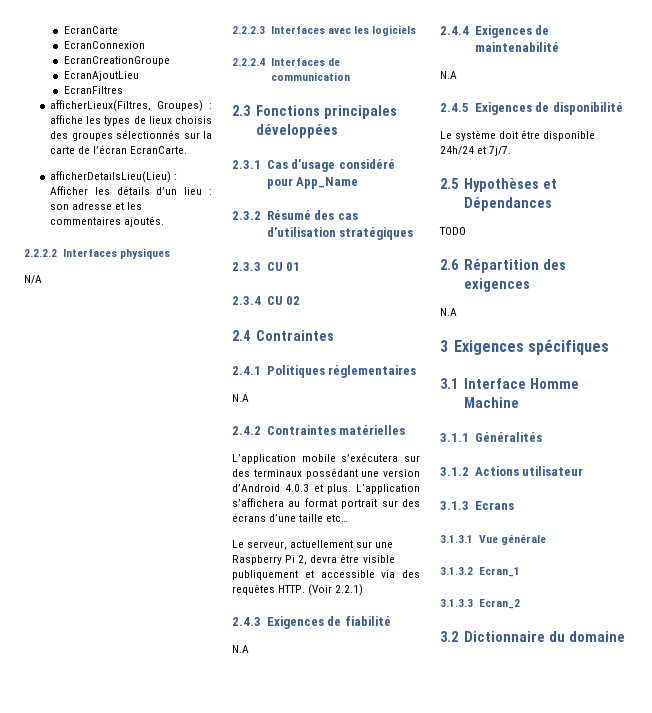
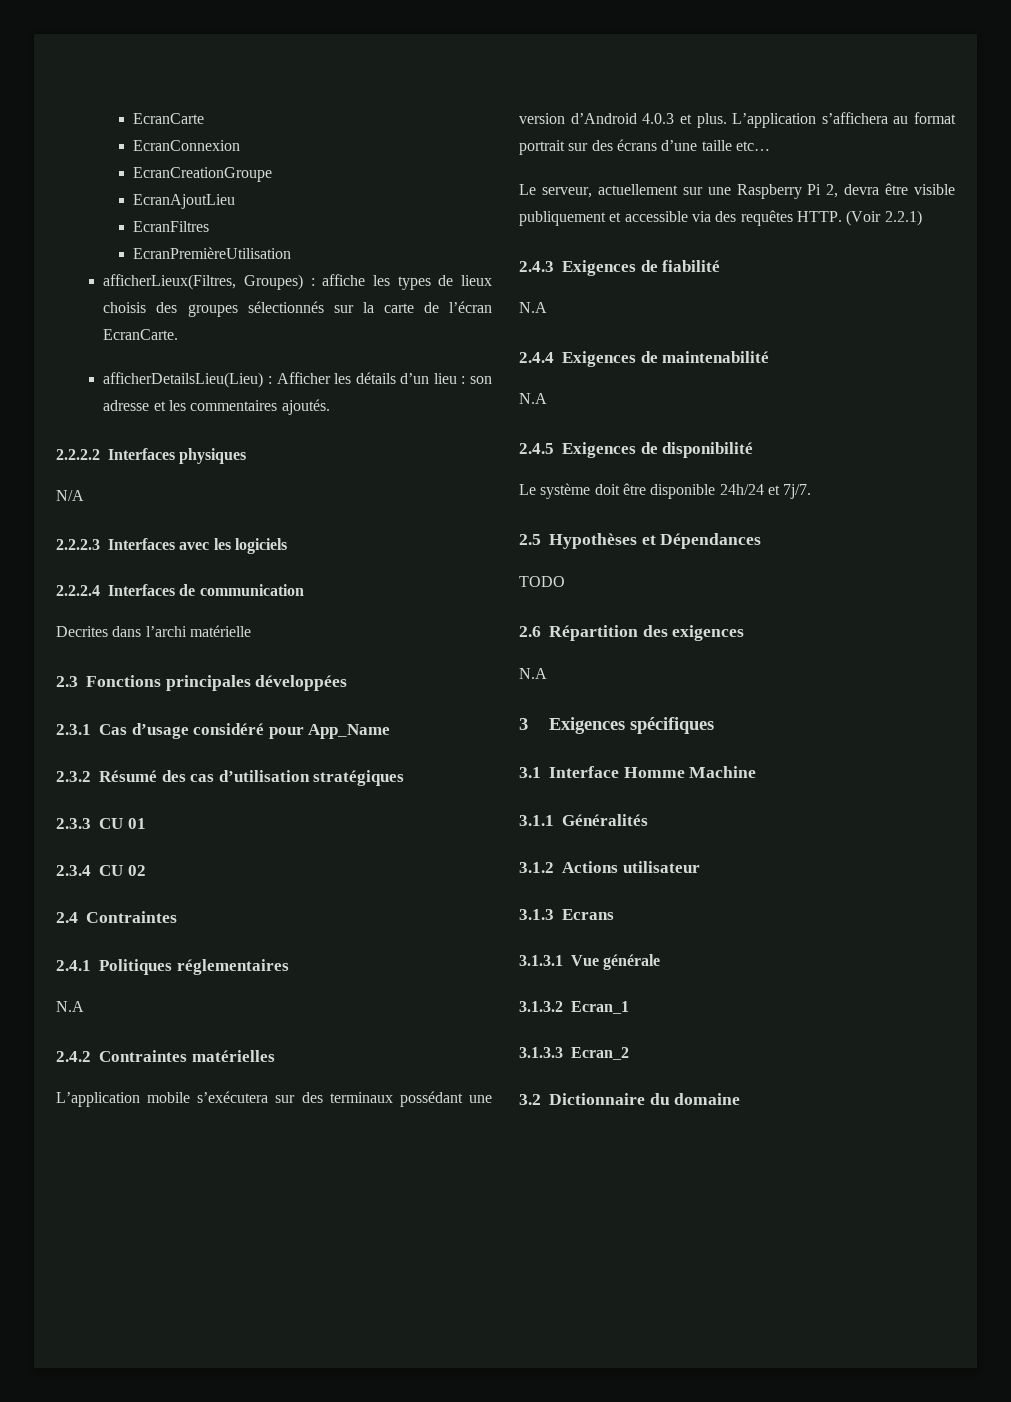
+ EcranPremièreUtilisation
+ Decrites dans l’archi matérielle

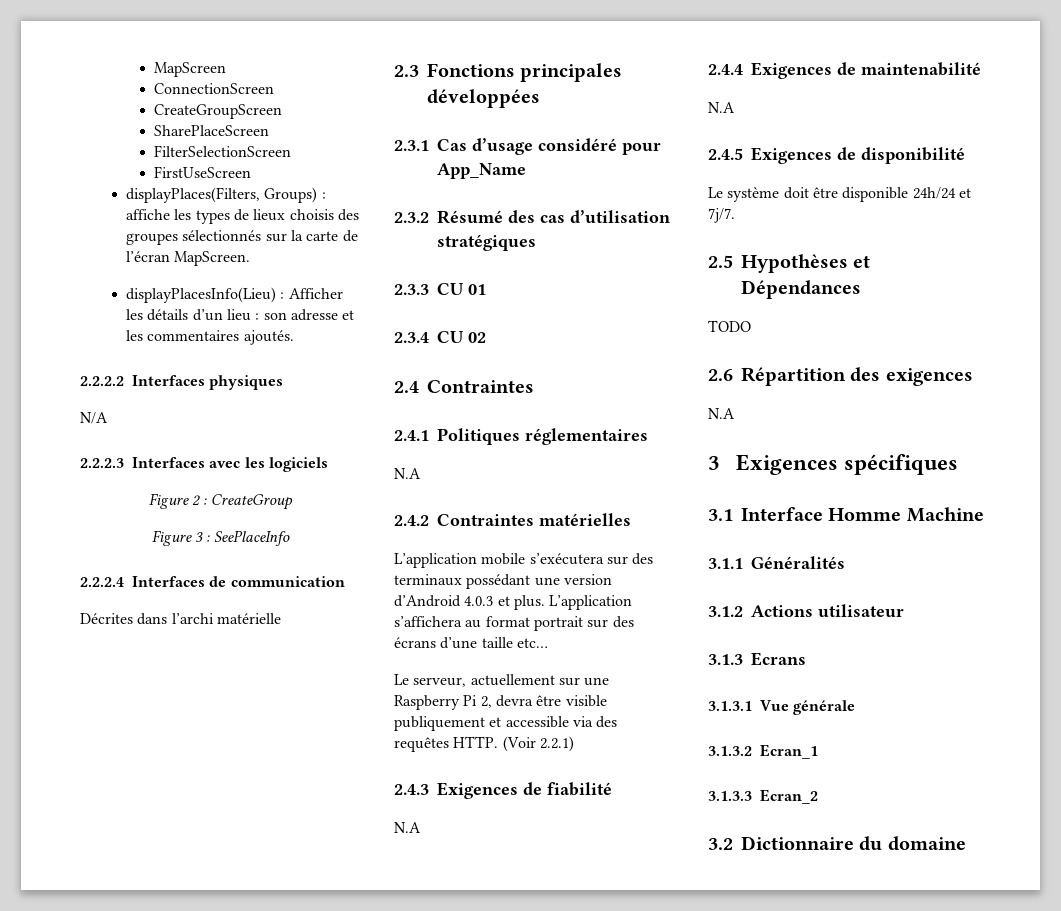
- EcranCarte
- EcranConnexion
- EcranCreationGroupe
- EcranAjoutLieu
- EcranFiltres
- EcranPremièreUtilisation
- afficherLieux(Filtres, Groupes) : affiche les types de lieux choisis des groupes sélectionnés sur la carte de l’écran EcranCarte.
- afficherDetailsLieu(Lieu) : Afficher les détails d’un lieu : son adresse et les commentaires ajoutés.
+ MapScreen
+ ConnectionScreen
+ CreateGroupScreen
+ SharePlaceScreen
+ FilterSelectionScreen
+ FirstUseScreen
+ displayPlaces(Filters, Groups) : affiche les types de lieux choisis des groupes sélectionnés sur la carte de l’écran MapScreen.
+ displayPlacesInfo(Lieu) : Afficher les détails d’un lieu : son adresse et les commentaires ajoutés.
+ Figure 2 : CreateGroup
+ Figure 3 : SeePlaceInfo
- Decrites dans l’archi matérielle
+ Décrites dans l’archi matérielle

